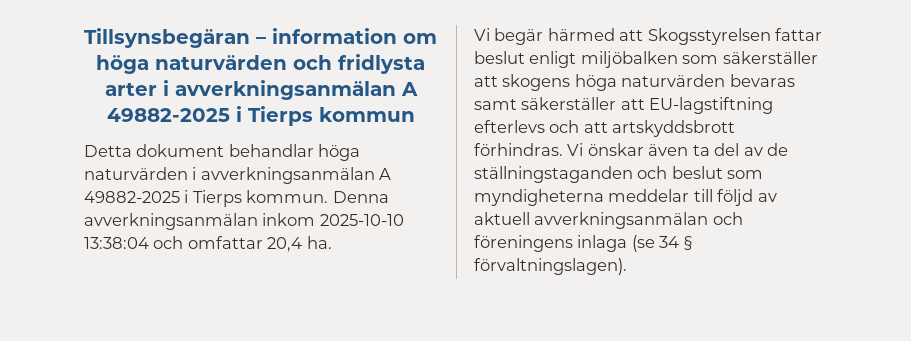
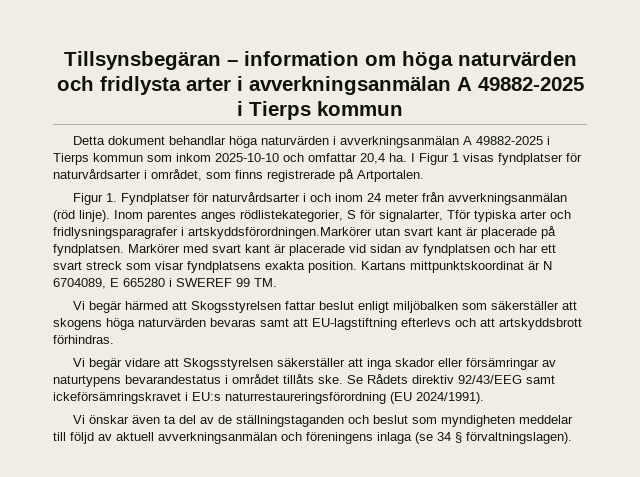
- Detta dokument behandlar höga naturvärden i avverkningsanmälan A 49882-2025 i Tierps kommun. Denna avverkningsanmälan inkom 2025-10-10 13:38:04 och omfattar 20,4 ha.
+ Detta dokument behandlar höga naturvärden i avverkningsanmälan A 49882-2025 i Tierps kommun som inkom 2025-10-10 och omfattar 20,4 ha. I Figur 1 visas fyndplatser för naturvårdsarter i området, som finns registrerade på Artportalen.
+ Figur 1. Fyndplatser för naturvårdsarter i och inom 24 meter från avverkningsanmälan (röd linje). Inom parentes anges rödlistekategorier, S för signalarter, Tför typiska arter och fridlysningsparagrafer i artskyddsförordningen.Markörer utan svart kant är placerade på fyndplatsen. Markörer med svart kant är placerade vid sidan av fyndplatsen och har ett svart streck som visar fyndplatsens exakta position. Kartans mittpunktskoordinat är N 6704089, E 665280 i SWEREF 99 TM.
- Vi begär härmed att Skogsstyrelsen fattar beslut enligt miljöbalken som säkerställer att skogens höga naturvärden bevaras samt säkerställer att EU-lagstiftning efterlevs och att artskyddsbrott förhindras. Vi önskar även ta del av de ställningstaganden och beslut som myndigheterna meddelar till följd av aktuell avverkningsanmälan och föreningens inlaga (se 34 § förvaltningslagen).
+ Vi begär härmed att Skogsstyrelsen fattar beslut enligt miljöbalken som säkerställer att skogens höga naturvärden bevaras samt att EU-lagstiftning efterlevs och att artskyddsbrott förhindras.
+ Vi begär vidare att Skogsstyrelsen säkerställer att inga skador eller försämringar av naturtypens bevarandestatus i området tillåts ske. Se Rådets direktiv 92/43/EEG samt ickeförsämringskravet i EU:s naturrestaureringsförordning (EU 2024/1991).
+ Vi önskar även ta del av de ställningstaganden och beslut som myndigheten meddelar till följd av aktuell avverkningsanmälan och föreningens inlaga (se 34 § förvaltningslagen).

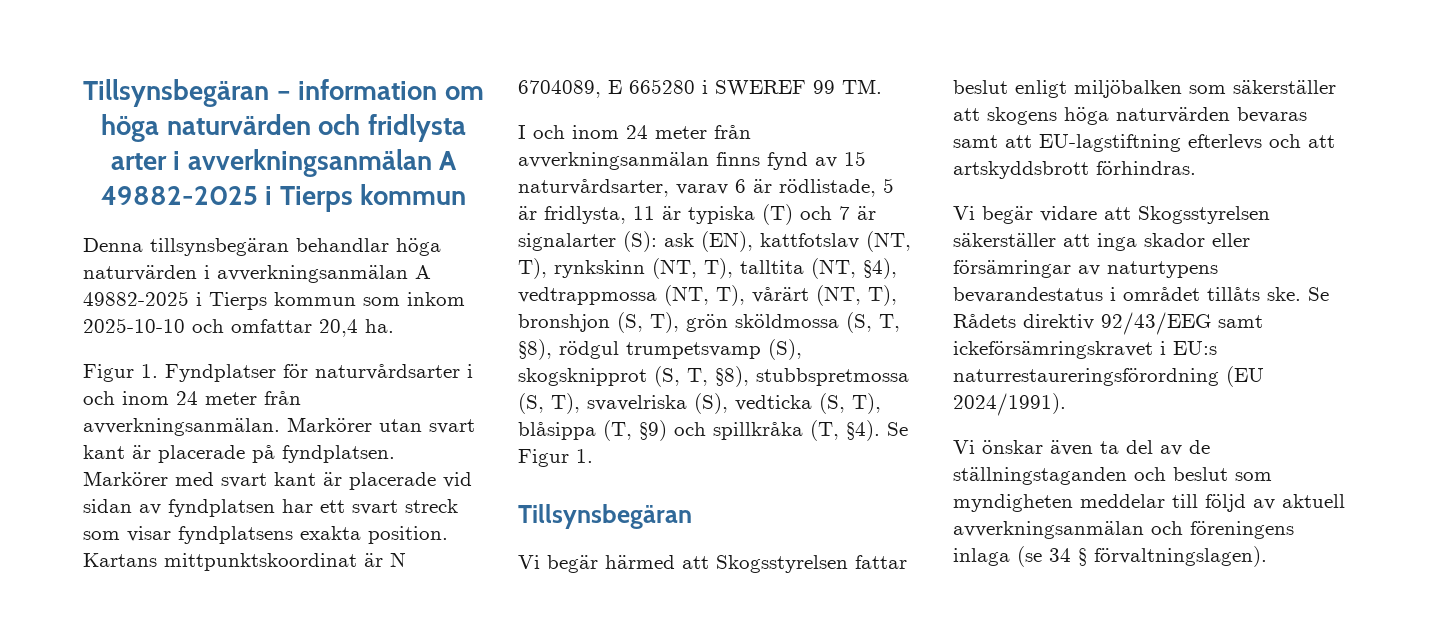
- Detta dokument behandlar höga naturvärden i avverkningsanmälan A 49882-2025 i Tierps kommun som inkom 2025-10-10 och omfattar 20,4 ha. I Figur 1 visas fyndplatser för naturvårdsarter i området, som finns registrerade på Artportalen.
+ Denna tillsynsbegäran behandlar höga naturvärden i avverkningsanmälan A 49882-2025 i Tierps kommun som inkom 2025-10-10 och omfattar 20,4 ha.
- Figur 1. Fyndplatser för naturvårdsarter i och inom 24 meter från avverkningsanmälan (röd linje). Inom parentes anges rödlistekategorier, S för signalarter, Tför typiska arter och fridlysningsparagrafer i artskyddsförordningen.Markörer utan svart kant är placerade på fyndplatsen.
+ Figur 1. Fyndplatser för naturvårdsarter i och inom 24 meter från avverkningsanmälan. Markörer utan svart kant är placerade på fyndplatsen.
- Markörer med svart kant är placerade vid sidan av fyndplatsen och har ett svart streck som visar fyndplatsens exakta position.
+ Markörer med svart kant är placerade vid sidan av fyndplatsen har ett svart streck som visar fyndplatsens exakta position.
+ I och inom 24 meter från avverkningsanmälan finns fynd av 15 naturvårdsarter, varav 6 är rödlistade, 5 är fridlysta, 11 är typiska (T) och 7 är signalarter (S): ask (EN), kattfotslav (NT, T), rynkskinn (NT, T), talltita (NT, §4), vedtrappmossa (NT, T), vårärt (NT, T), bronshjon (S, T), grön sköldmossa (S, T, §8), rödgul trumpetsvamp (S), skogsknipprot (S, T, §8), stubbspretmossa (S, T), svavelriska (S), vedticka (S, T), blåsippa (T, §9) och spillkråka (T, §4). Se Figur 1.
+ Tillsynsbegäran

